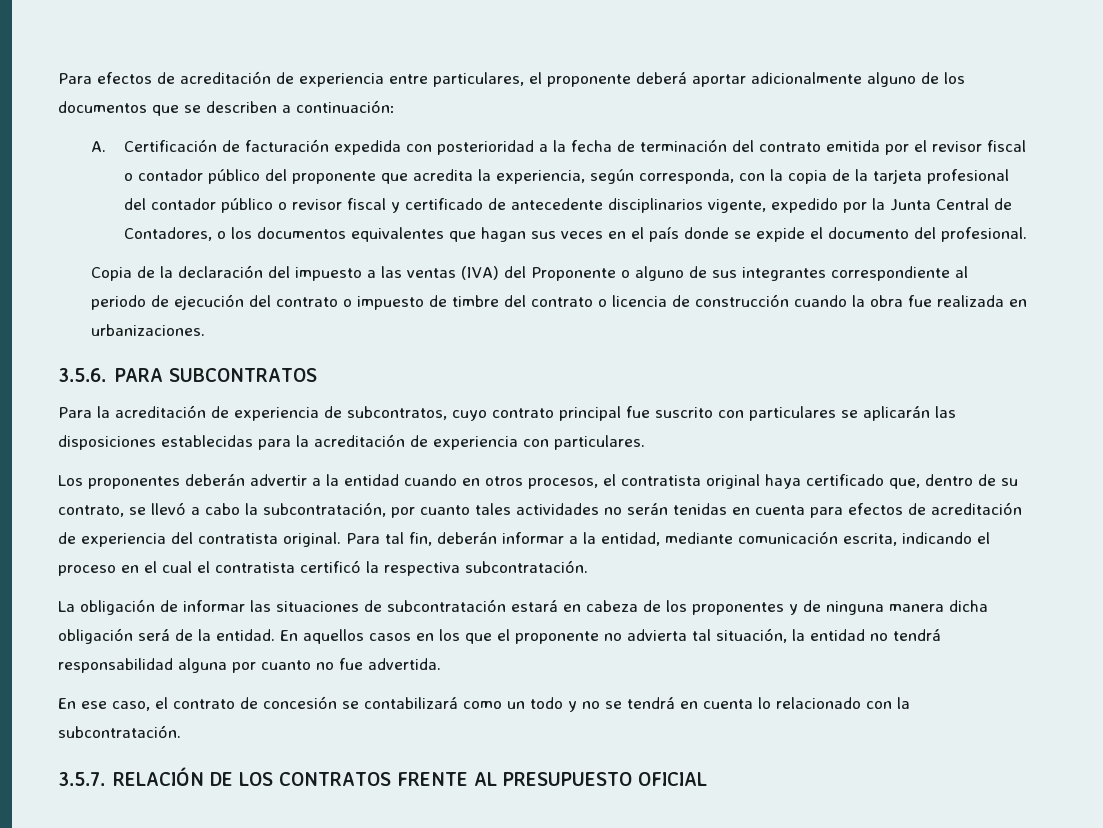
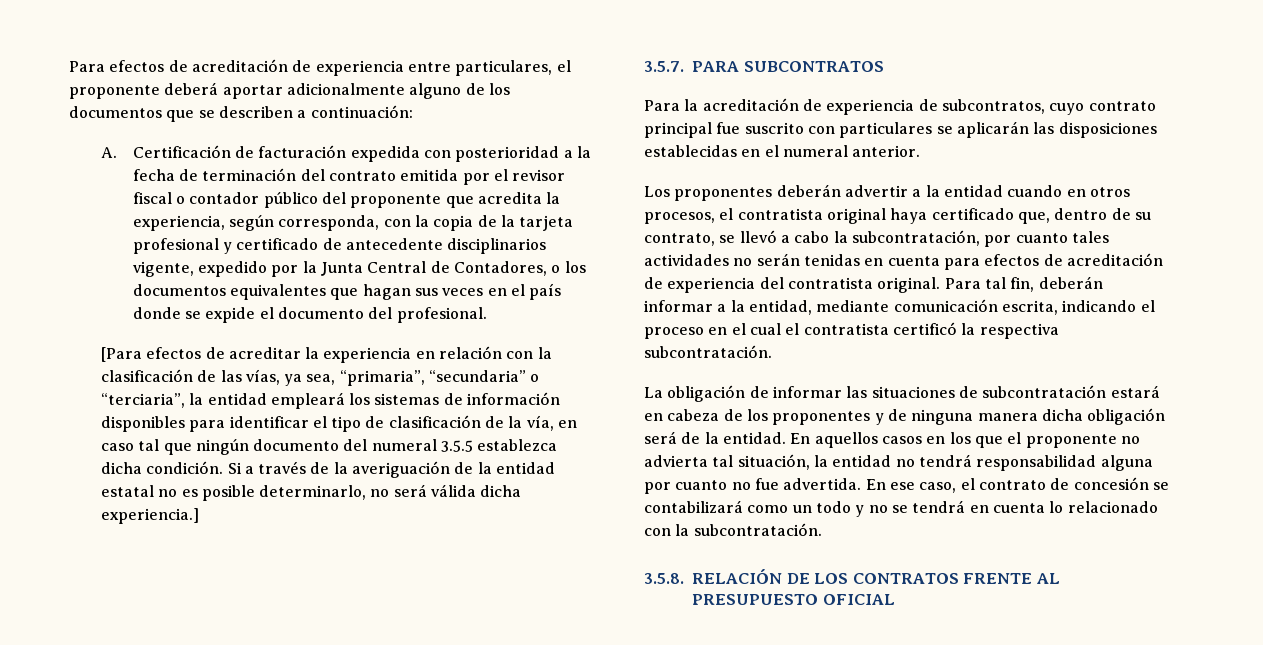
- A. Certificación de facturación expedida con posterioridad a la fecha de terminación del contrato emitida por el revisor fiscal o contador público del proponente que acredita la experiencia, según corresponda, con la copia de la tarjeta profesional del contador público o revisor fiscal y certificado de antecedente disciplinarios vigente, expedido por la Junta Central de Contadores, o los documentos equivalentes que hagan sus veces en el país donde se expide el documento del profesional.
+ A. Certificación de facturación expedida con posterioridad a la fecha de terminación del contrato emitida por el revisor fiscal o contador público del proponente que acredita la experiencia, según corresponda, con la copia de la tarjeta profesional y certificado de antecedente disciplinarios vigente, expedido por la Junta Central de Contadores, o los documentos equivalentes que hagan sus veces en el país donde se expide el documento del profesional.
- Copia de la declaración del impuesto a las ventas (IVA) del Proponente o alguno de sus integrantes correspondiente al periodo de ejecución del contrato o impuesto de timbre del contrato o licencia de construcción cuando la obra fue realizada en urbanizaciones.
- 3.5.6. PARA SUBCONTRATOS
+ [Para efectos de acreditar la experiencia en relación con la clasificación de las vías, ya sea, “primaria”, “secundaria” o “terciaria”, la entidad empleará los sistemas de información disponibles para identificar el tipo de clasificación de la vía, en caso tal que ningún documento del numeral 3.5.5 establezca dicha condición. Si a través de la averiguación de la entidad estatal no es posible determinarlo, no será válida dicha experiencia.]
+ 3.5.7. PARA SUBCONTRATOS
- Para la acreditación de experiencia de subcontratos, cuyo contrato principal fue suscrito con particulares se aplicarán las disposiciones establecidas para la acreditación de experiencia con particulares.
+ Para la acreditación de experiencia de subcontratos, cuyo contrato principal fue suscrito con particulares se aplicarán las disposiciones establecidas en el numeral anterior.
- En aquellos casos en los que el proponente no advierta tal situación, la entidad no tendrá responsabilidad alguna por cuanto no fue advertida.
- En ese caso, el contrato de concesión se contabilizará como un todo y no se tendrá en cuenta lo relacionado con la subcontratación.
+ En aquellos casos en los que el proponente no advierta tal situación, la entidad no tendrá responsabilidad alguna por cuanto no fue advertida. En ese caso, el contrato de concesión se contabilizará como un todo y no se tendrá en cuenta lo relacionado con la subcontratación.
- 3.5.7. RELACIÓN DE LOS CONTRATOS FRENTE AL PRESUPUESTO OFICIAL
+ 3.5.8. RELACIÓN DE LOS CONTRATOS FRENTE AL PRESUPUESTO OFICIAL

